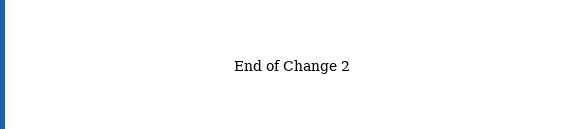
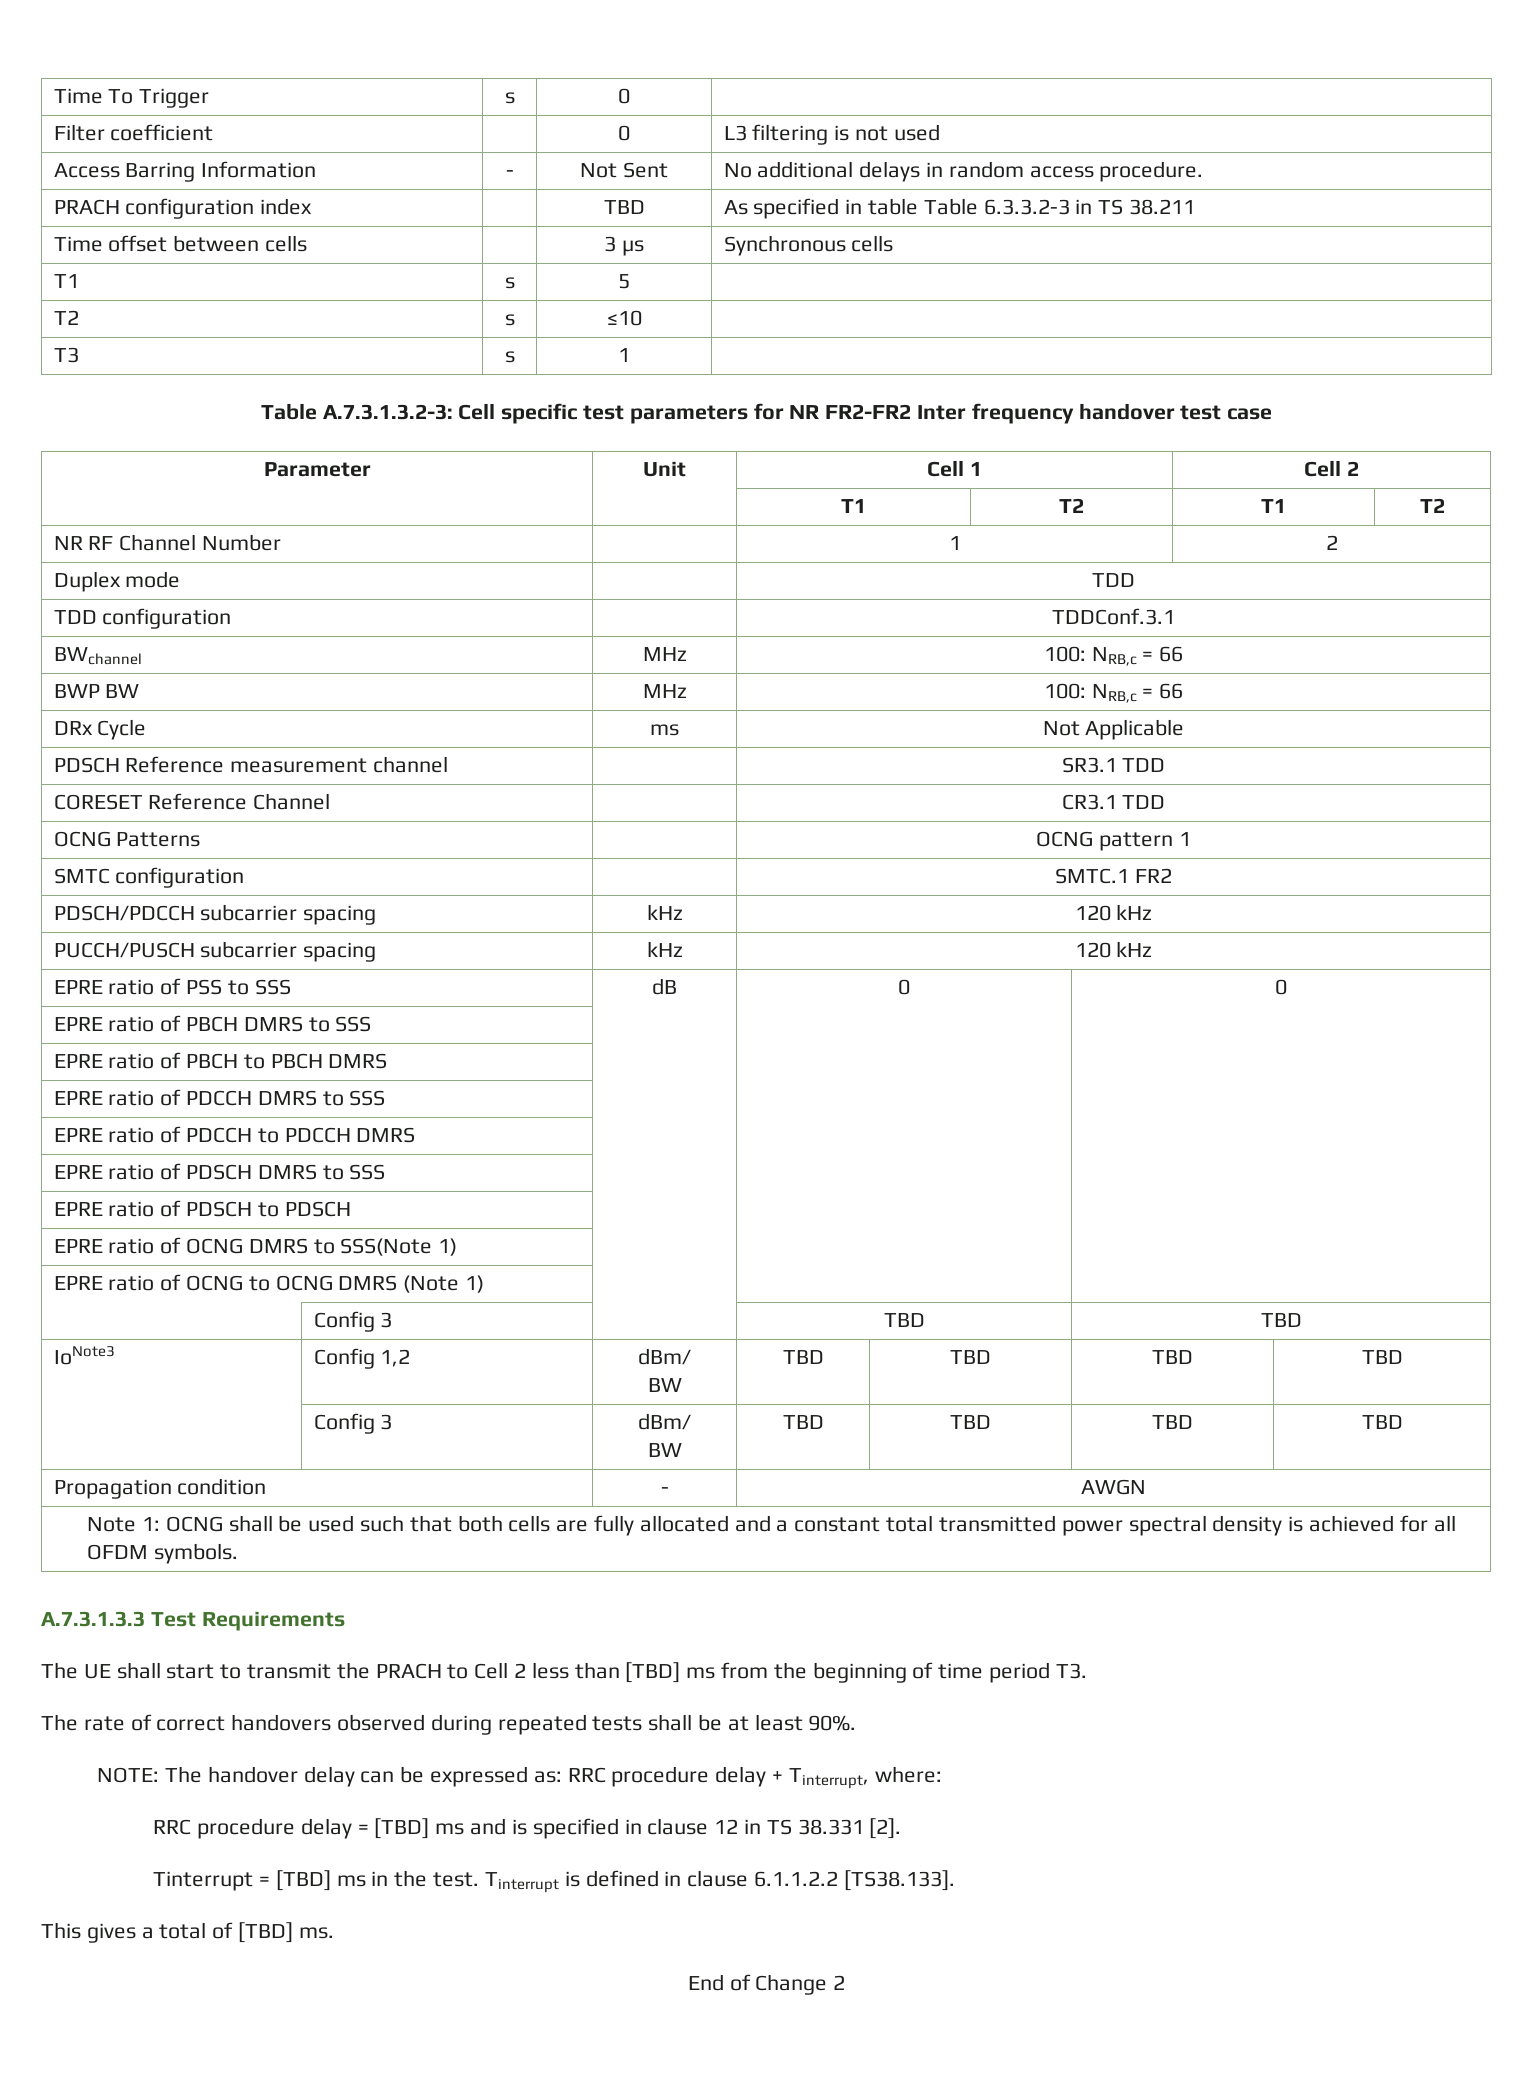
+ Time To Trigger | s | 0 |
+ Filter coefficient | | 0 | L3 filtering is not used
+ Access Barring Information | - | Not Sent | No additional delays in random access procedure.
+ PRACH configuration index | | TBD | As specified in table Table 6.3.3.2-3 in TS 38.211
+ Time offset between cells | | 3 μs | Synchronous cells
+ T1 | s | 5 |
+ T2 | s | ≤10 |
+ T3 | s | 1 |
+ Table A.7.3.1.3.2-3: Cell specific test parameters for NR FR2-FR2 Inter frequency handover test case
+ Parameter | Unit | Cell 1 | Cell 2
+ | | T1 | T2 | T1 | T2
+ NR RF Channel Number | | 1 | 2
+ Duplex mode | | TDD
+ TDD configuration | | TDDConf.3.1
+ BWchannel | MHz | 100: NRB,c = 66
+ BWP BW | MHz | 100: NRB,c = 66
+ DRx Cycle | ms | Not Applicable
+ PDSCH Reference measurement channel | | SR3.1 TDD
+ CORESET Reference Channel | | CR3.1 TDD
+ OCNG Patterns | | OCNG pattern 1
+ SMTC configuration | | SMTC.1 FR2
+ PDSCH/PDCCH subcarrier spacing | kHz | 120 kHz
+ PUCCH/PUSCH subcarrier spacing | kHz | 120 kHz
+ EPRE ratio of PSS to SSS | dB | 0 | 0
+ EPRE ratio of PBCH DMRS to SSS | | |
+ EPRE ratio of PBCH to PBCH DMRS | | |
+ EPRE ratio of PDCCH DMRS to SSS | | |
+ EPRE ratio of PDCCH to PDCCH DMRS | | |
+ EPRE ratio of PDSCH DMRS to SSS | | |
+ EPRE ratio of PDSCH to PDSCH | | |
+ EPRE ratio of OCNG DMRS to SSS(Note 1) | | |
+ EPRE ratio of OCNG to OCNG DMRS (Note 1) | | |
+ | Config 3 | | TBD | TBD
+ IoNote3 | Config 1,2 | dBm/
+ BW | TBD | TBD | TBD | TBD
+ | Config 3 | dBm/
+ BW | TBD | TBD | TBD | TBD
+ Propagation condition | - | AWGN
+ Note 1: OCNG shall be used such that both cells are fully allocated and a constant total transmitted power spectral density is achieved for all OFDM symbols.
+ A.7.3.1.3.3 Test Requirements
+ The UE shall start to transmit the PRACH to Cell 2 less than [TBD] ms from the beginning of time period T3.
+ The rate of correct handovers observed during repeated tests shall be at least 90%.
+ NOTE: The handover delay can be expressed as: RRC procedure delay + Tinterrupt, where:
+ RRC procedure delay = [TBD] ms and is specified in clause 12 in TS 38.331 [2].
+ Tinterrupt = [TBD] ms in the test. Tinterrupt is defined in clause 6.1.1.2.2 [TS38.133].
+ This gives a total of [TBD] ms.

